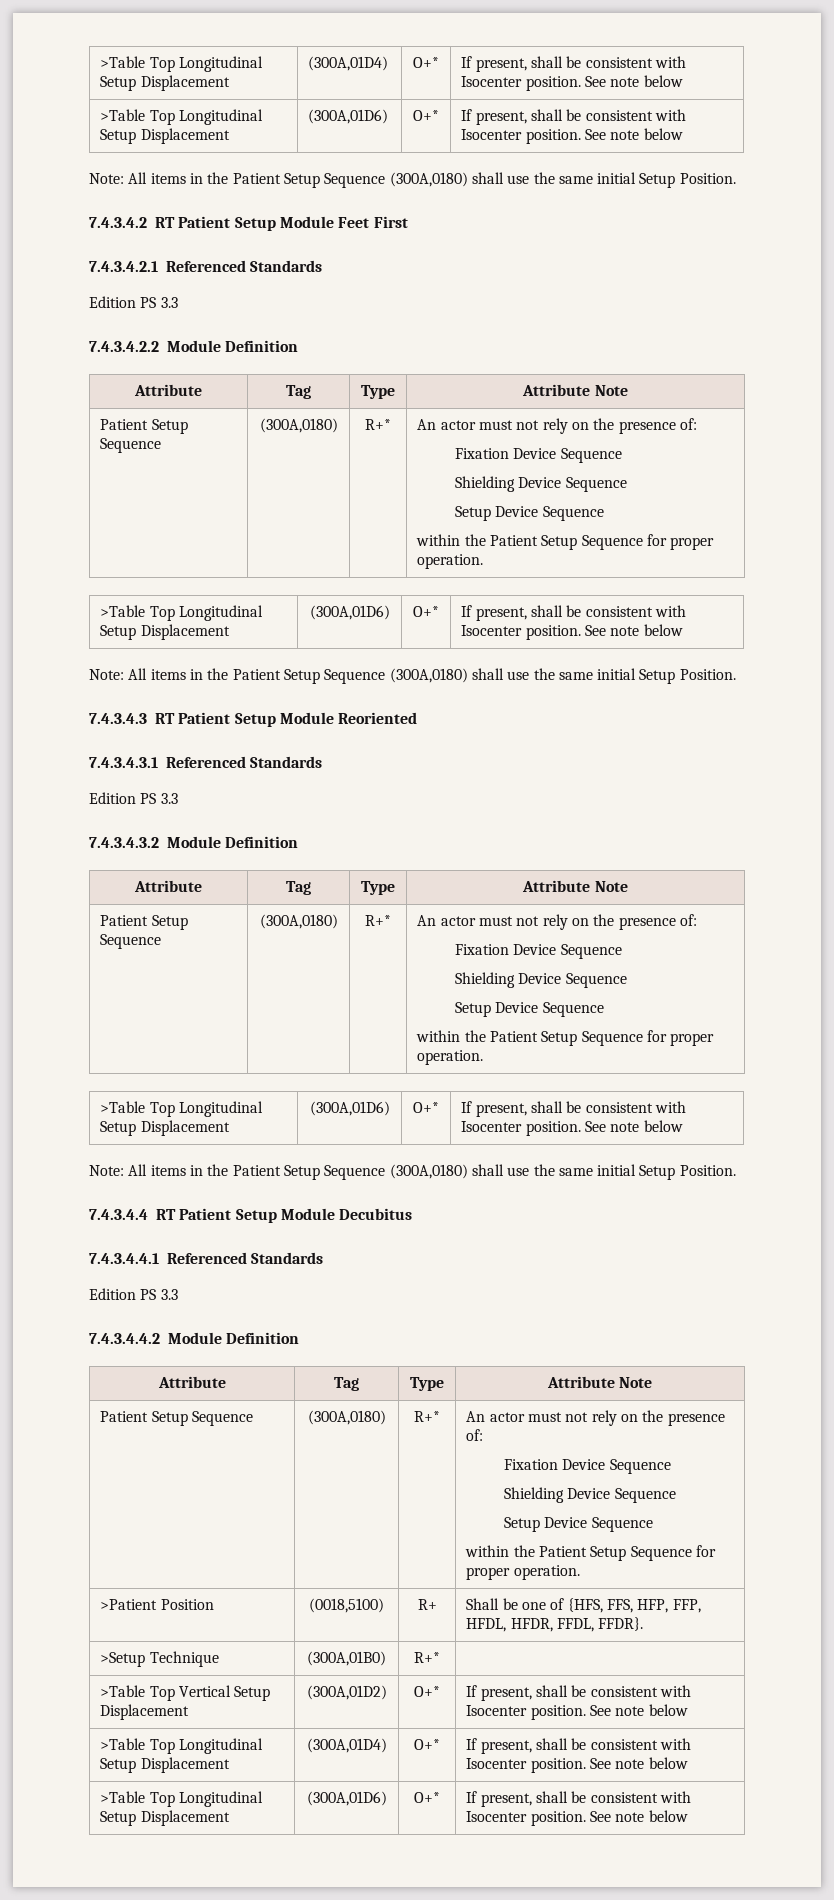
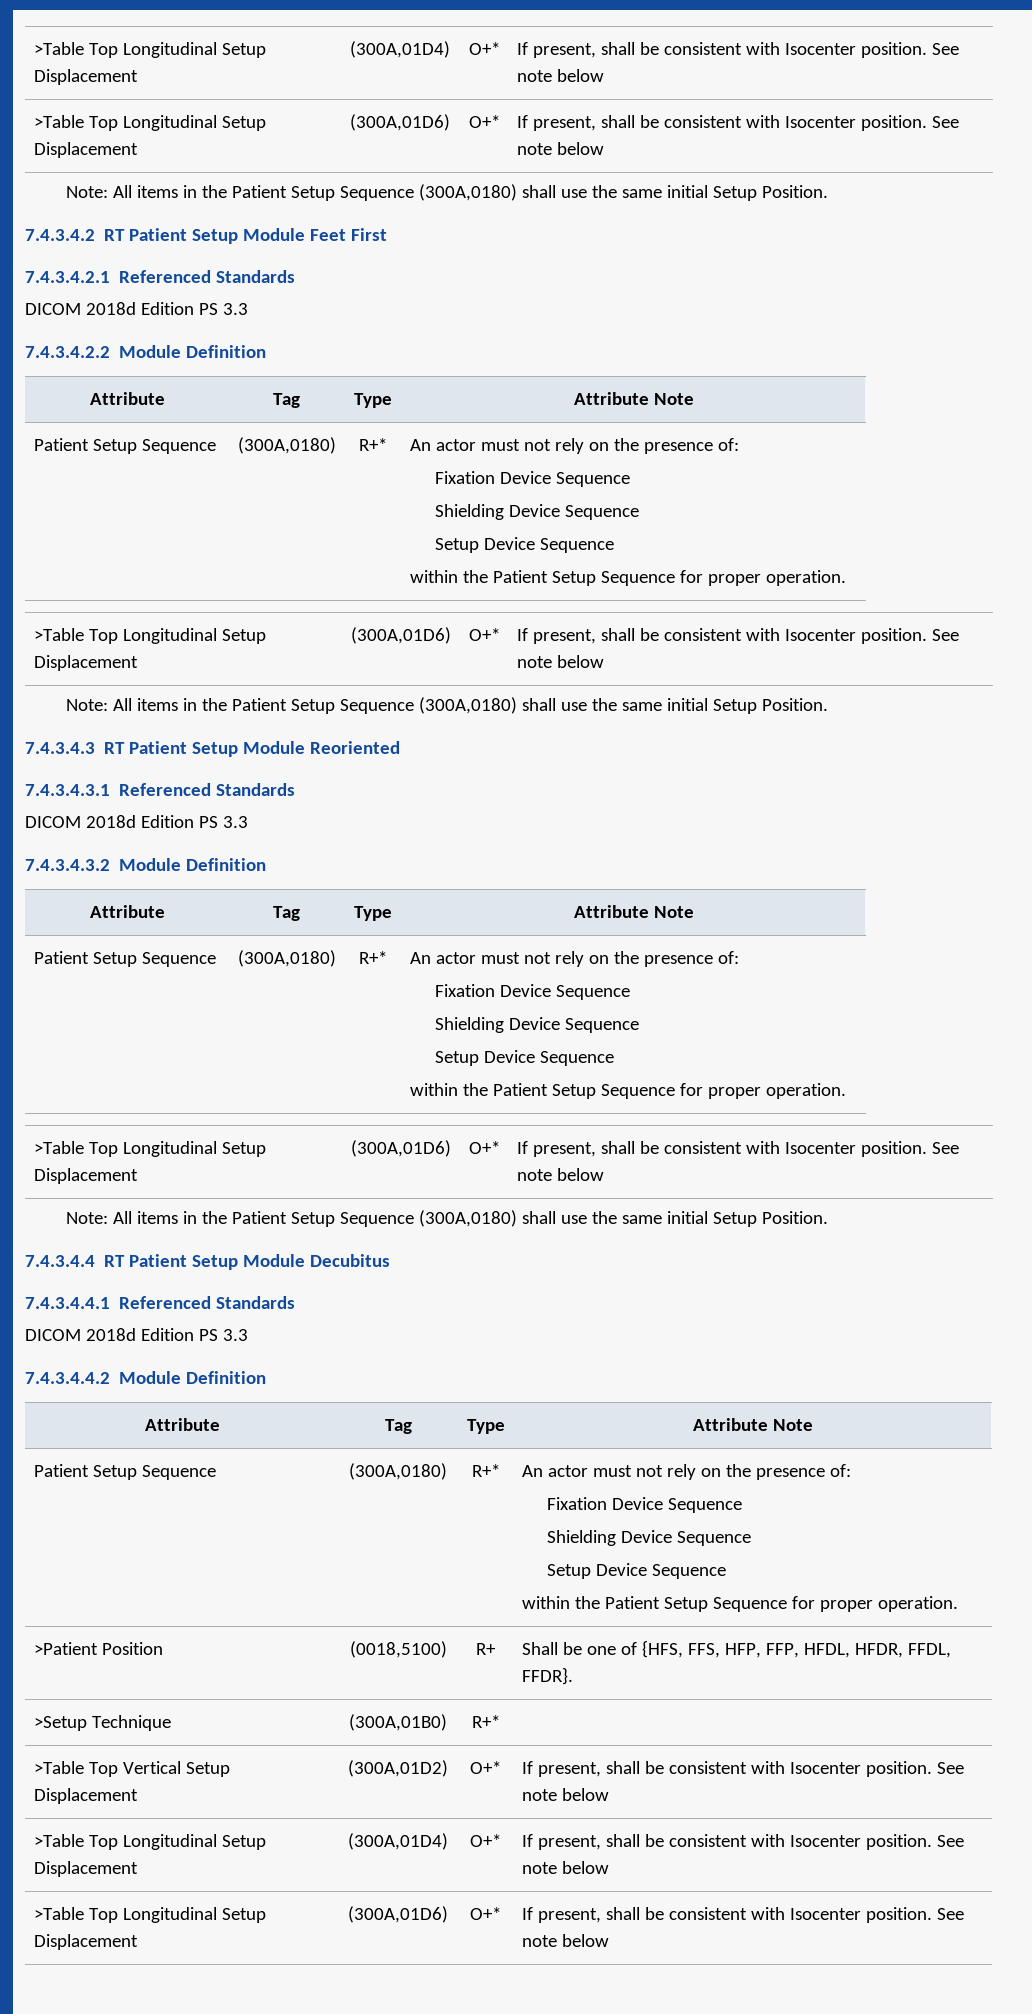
  7.4.3.4.2.1 Referenced Standards
- Edition PS 3.3
+ DICOM 2018d Edition PS 3.3
  7.4.3.4.3.1 Referenced Standards
- Edition PS 3.3
+ DICOM 2018d Edition PS 3.3
  7.4.3.4.4.1 Referenced Standards
- Edition PS 3.3
+ DICOM 2018d Edition PS 3.3

